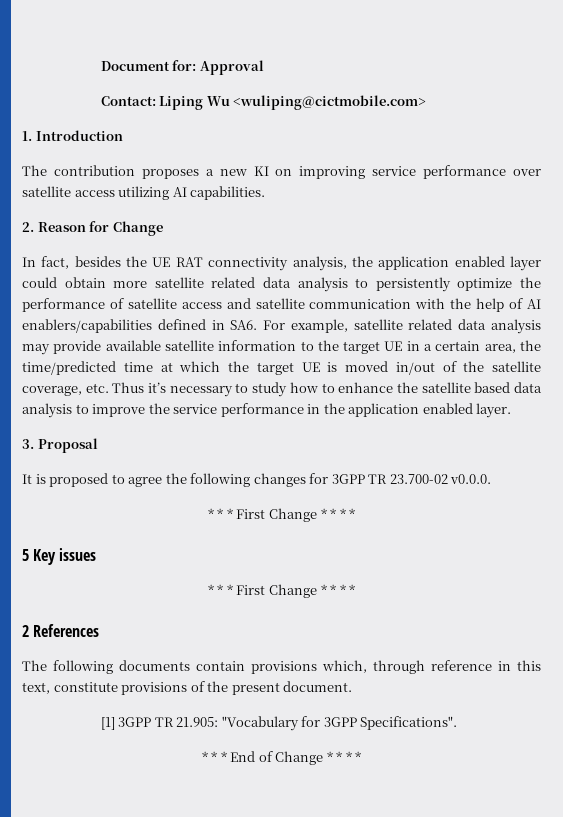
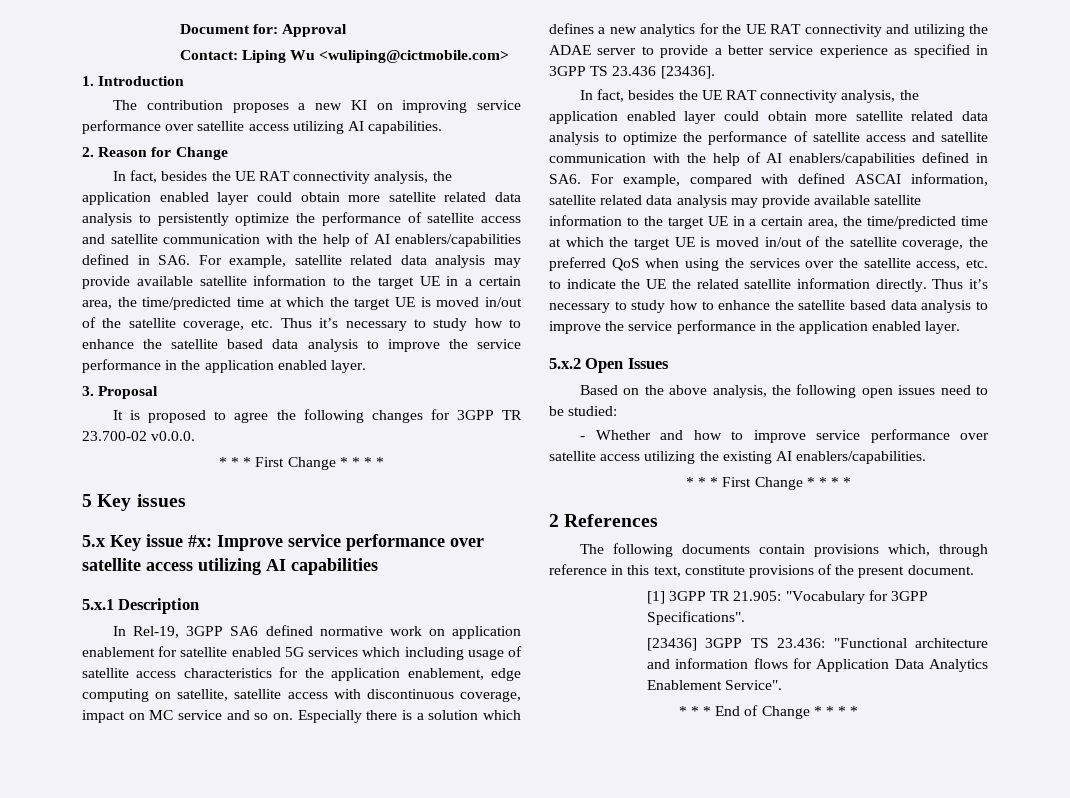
+ 5.x Key issue #x: Improve service performance over satellite access utilizing AI capabilities
+ 5.x.1 Description
+ In Rel-19, 3GPP SA6 defined normative work on application enablement for satellite enabled 5G services which including usage of satellite access characteristics for the application enablement, edge computing on satellite, satellite access with discontinuous coverage, impact on MC service and so on. Especially there is a solution which defines a new analytics for the UE RAT connectivity and utilizing the ADAE server to provide a better service experience as specified in 3GPP TS 23.436 [23436].
+ In fact, besides the UE RAT connectivity analysis, the application enabled layer could obtain more satellite related data analysis to optimize the performance of satellite access and satellite communication with the help of AI enablers/capabilities defined in SA6. For example, compared with defined ASCAI information, satellite related data analysis may provide available satellite information to the target UE in a certain area, the time/predicted time at which the target UE is moved in/out of the satellite coverage, the preferred QoS when using the services over the satellite access, etc. to indicate the UE the related satellite information directly. Thus it’s necessary to study how to enhance the satellite based data analysis to improve the service performance in the application enabled layer.
+ 5.x.2 Open Issues
+ Based on the above analysis, the following open issues need to be studied:
+ - Whether and how to improve service performance over satellite access utilizing the existing AI enablers/capabilities.
+ [23436] 3GPP TS 23.436: "Functional architecture and information flows for Application Data Analytics Enablement Service".

